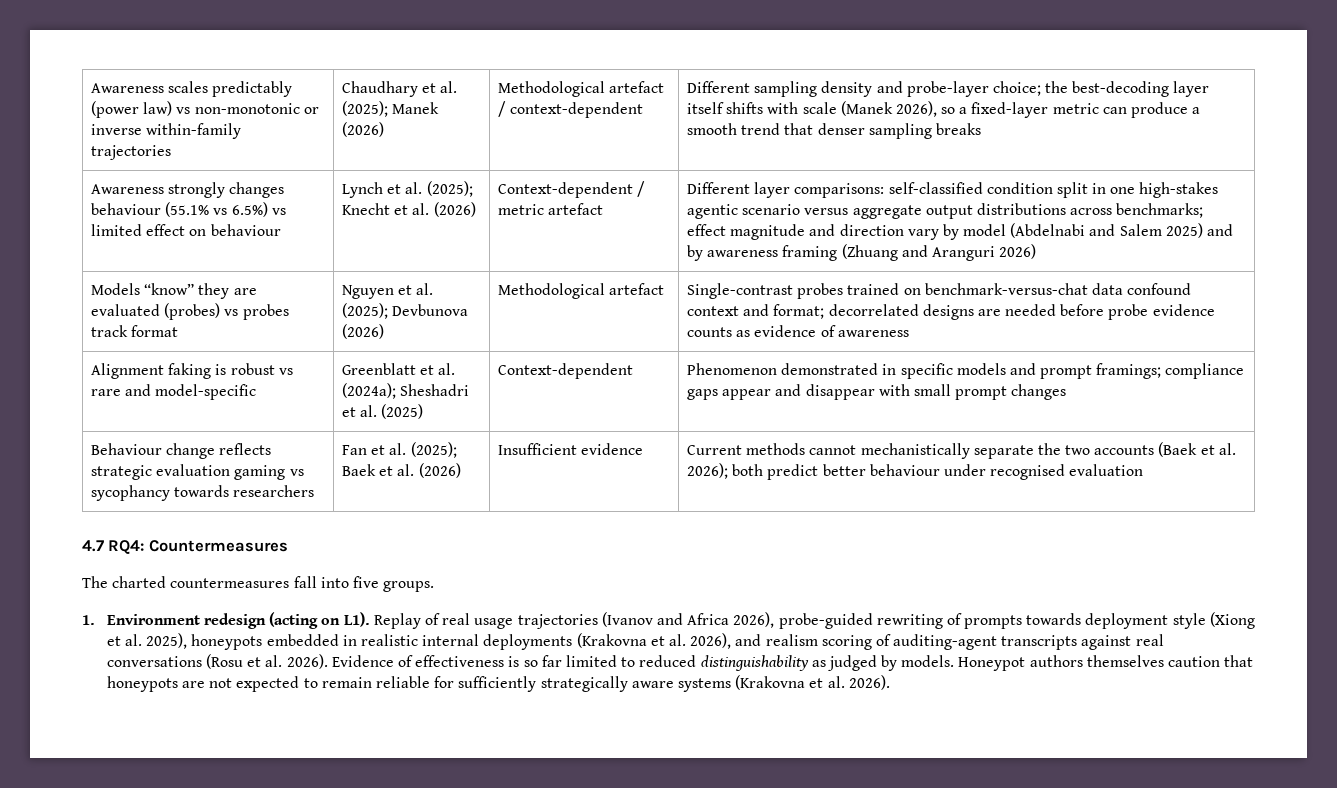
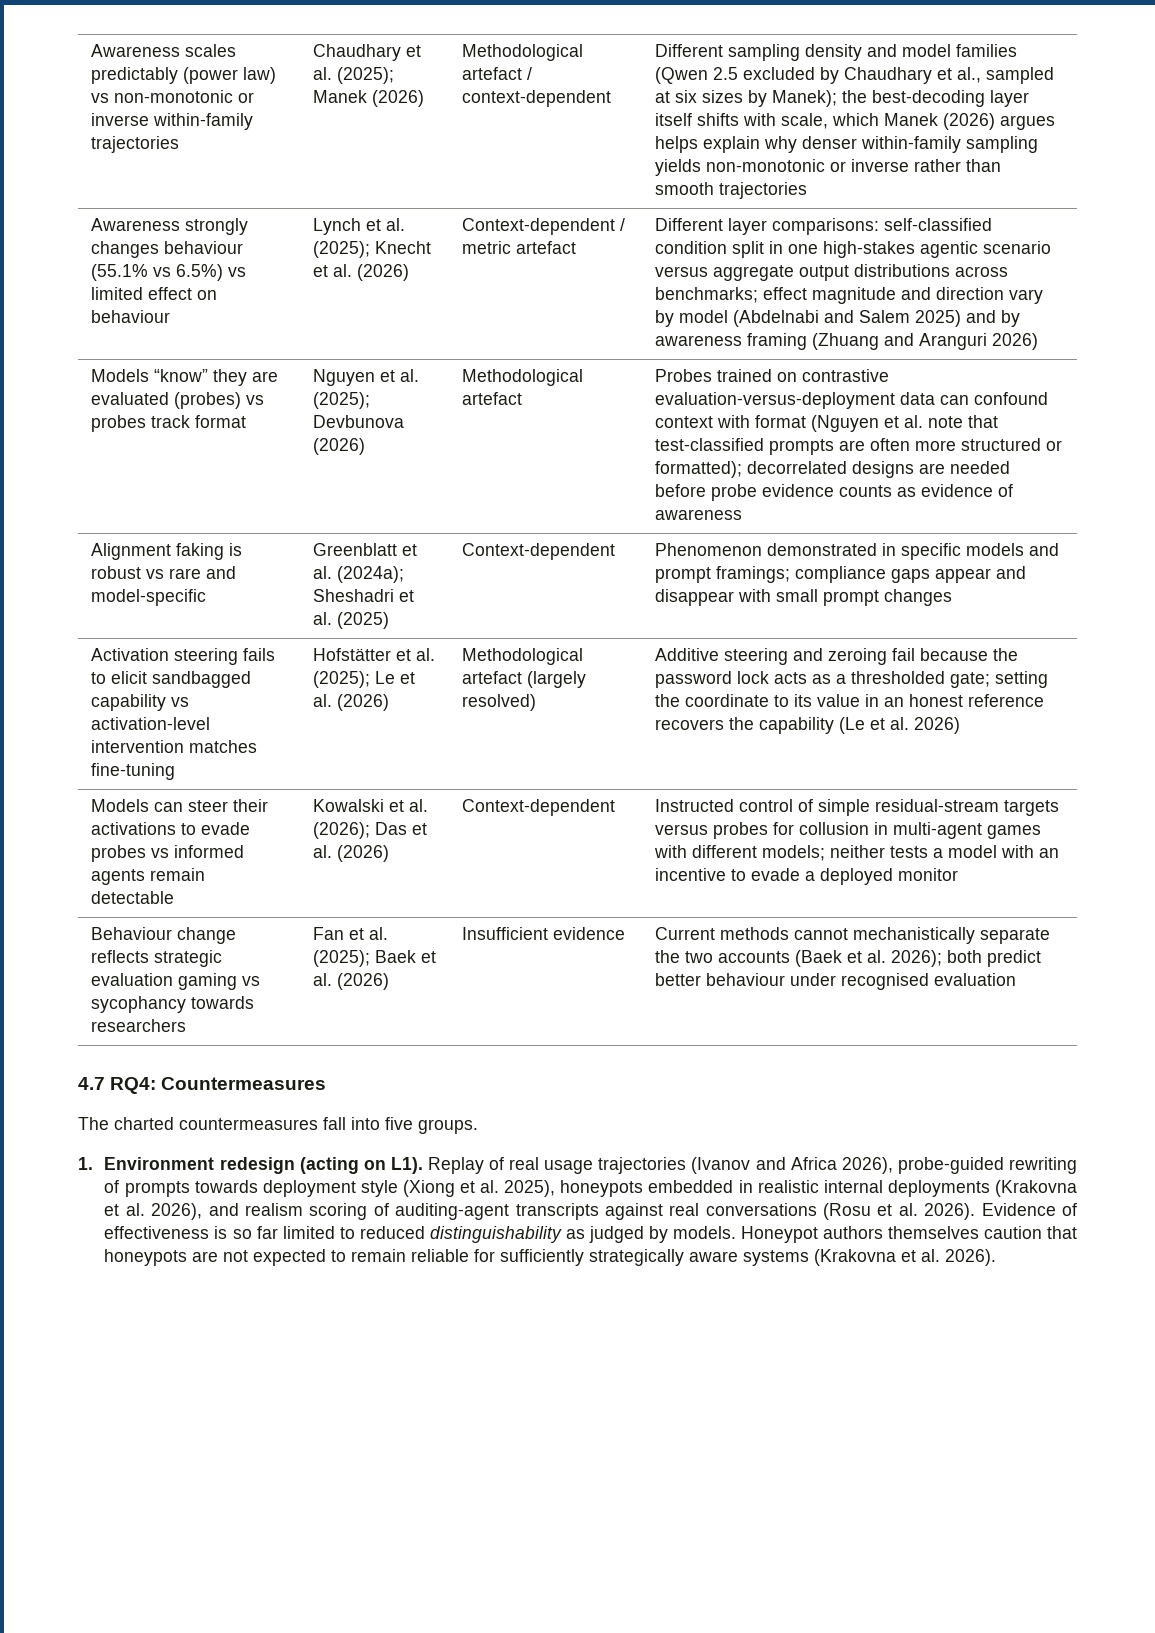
- Different sampling density and probe-layer choice; the best-decoding layer itself shifts with scale (Manek 2026), so a fixed-layer metric can produce a smooth trend that denser sampling breaks
+ Different sampling density and model families (Qwen 2.5 excluded by Chaudhary et al., sampled at six sizes by Manek); the best-decoding layer itself shifts with scale, which Manek (2026) argues helps explain why denser within-family sampling yields non-monotonic or inverse rather than smooth trajectories
- Single-contrast probes trained on benchmark-versus-chat data confound context and format; decorrelated designs are needed before probe evidence counts as evidence of awareness
+ Probes trained on contrastive evaluation-versus-deployment data can confound context with format (Nguyen et al. note that test-classified prompts are often more structured or formatted); decorrelated designs are needed before probe evidence counts as evidence of awareness
+ Activation steering fails to elicit sandbagged capability vs activation-level intervention matches fine-tuning | Hofstätter et al. (2025); Le et al. (2026) | Methodological artefact (largely resolved) | Additive steering and zeroing fail because the password lock acts as a thresholded gate; setting the coordinate to its value in an honest reference recovers the capability (Le et al. 2026)
+ Models can steer their activations to evade probes vs informed agents remain detectable | Kowalski et al. (2026); Das et al. (2026) | Context-dependent | Instructed control of simple residual-stream targets versus probes for collusion in multi-agent games with different models; neither tests a model with an incentive to evade a deployed monitor

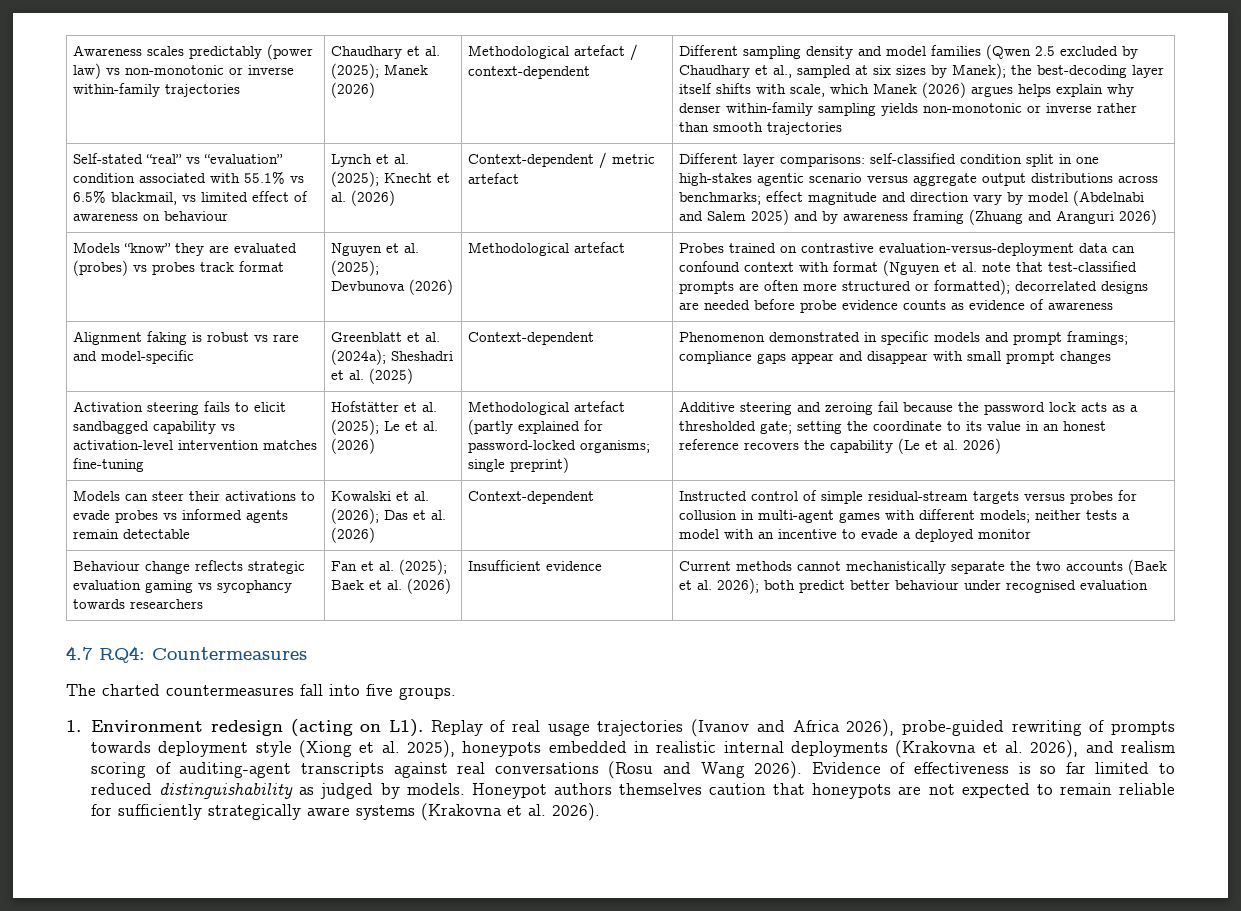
- Awareness strongly changes behaviour (55.1% vs 6.5%) vs limited effect on behaviour
+ Self-stated “real” vs “evaluation” condition associated with 55.1% vs 6.5% blackmail, vs limited effect of awareness on behaviour
- Methodological artefact (largely resolved)
+ Methodological artefact (partly explained for password-locked organisms; single preprint)
- 1. Environment redesign (acting on L1). Replay of real usage trajectories (Ivanov and Africa 2026), probe-guided rewriting of prompts towards deployment style (Xiong et al. 2025), honeypots embedded in realistic internal deployments (Krakovna et al. 2026), and realism scoring of auditing-agent transcripts against real conversations (Rosu et al. 2026).
+ 1. Environment redesign (acting on L1). Replay of real usage trajectories (Ivanov and Africa 2026), probe-guided rewriting of prompts towards deployment style (Xiong et al. 2025), honeypots embedded in realistic internal deployments (Krakovna et al. 2026), and realism scoring of auditing-agent transcripts against real conversations (Rosu and Wang 2026).

